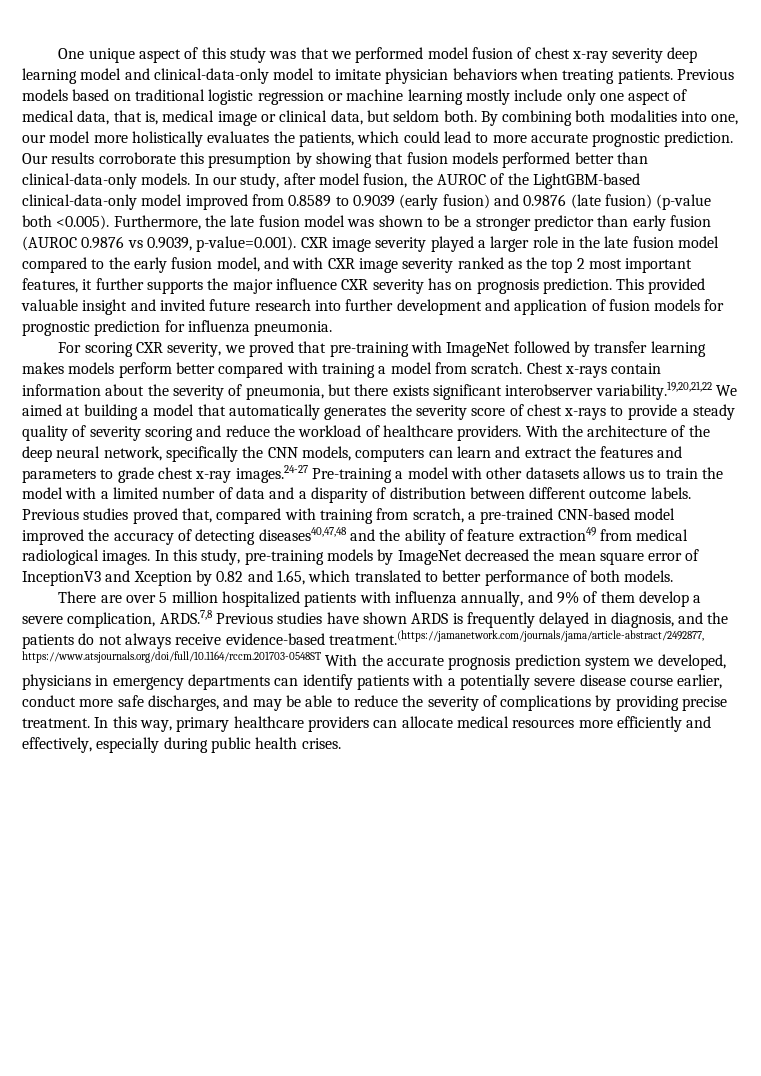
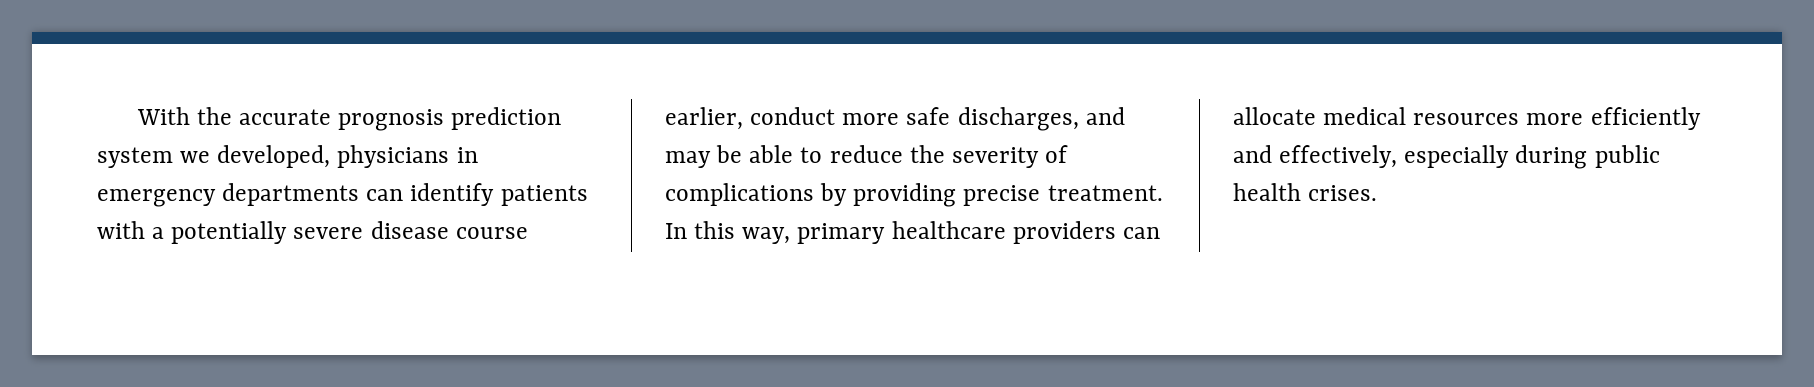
- One unique aspect of this study was that we performed model fusion of chest x-ray severity deep learning model and clinical-data-only model to imitate physician behaviors when treating patients. Previous models based on traditional logistic regression or machine learning mostly include only one aspect of medical data, that is, medical image or clinical data, but seldom both. By combining both modalities into one, our model more holistically evaluates the patients, which could lead to more accurate prognostic prediction. Our results corroborate this presumption by showing that fusion models performed better than clinical-data-only models. In our study, after model fusion, the AUROC of the LightGBM-based clinical-data-only model improved from 0.8589 to 0.9039 (early fusion) and 0.9876 (late fusion) (p-value both <0.005). Furthermore, the late fusion model was shown to be a stronger predictor than early fusion (AUROC 0.9876 vs 0.9039, p-value=0.001). CXR image severity played a larger role in the late fusion model compared to the early fusion model, and with CXR image severity ranked as the top 2 most important features, it further supports the major influence CXR severity has on prognosis prediction. This provided valuable insight and invited future research into further development and application of fusion models for prognostic prediction for influenza pneumonia.
- For scoring CXR severity, we proved that pre-training with ImageNet followed by transfer learning makes models perform better compared with training a model from scratch. Chest x-rays contain information about the severity of pneumonia, but there exists significant interobserver variability.19,20,21,22 We aimed at building a model that automatically generates the severity score of chest x-rays to provide a steady quality of severity scoring and reduce the workload of healthcare providers. With the architecture of the deep neural network, specifically the CNN models, computers can learn and extract the features and parameters to grade chest x-ray images.24-27 Pre-training a model with other datasets allows us to train the model with a limited number of data and a disparity of distribution between different outcome labels. Previous studies proved that, compared with training from scratch, a pre-trained CNN-based model improved the accuracy of detecting diseases40,47,48 and the ability of feature extraction49 from medical radiological images. In this study, pre-training models by ImageNet decreased the mean square error of InceptionV3 and Xception by 0.82 and 1.65, which translated to better performance of both models.
- There are over 5 million hospitalized patients with influenza annually, and 9% of them develop a severe complication, ARDS.7,8 Previous studies have shown ARDS is frequently delayed in diagnosis, and the patients do not always receive evidence-based treatment.(https://jamanetwork.com/journals/jama/article-abstract/2492877, https://www.atsjournals.org/doi/full/10.1164/rccm.201703-0548ST With the accurate prognosis prediction system we developed, physicians in emergency departments can identify patients with a potentially severe disease course earlier, conduct more safe discharges, and may be able to reduce the severity of complications by providing precise treatment.
+ With the accurate prognosis prediction system we developed, physicians in emergency departments can identify patients with a potentially severe disease course earlier, conduct more safe discharges, and may be able to reduce the severity of complications by providing precise treatment.

